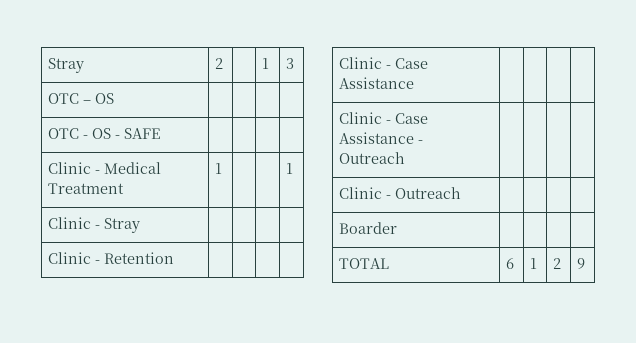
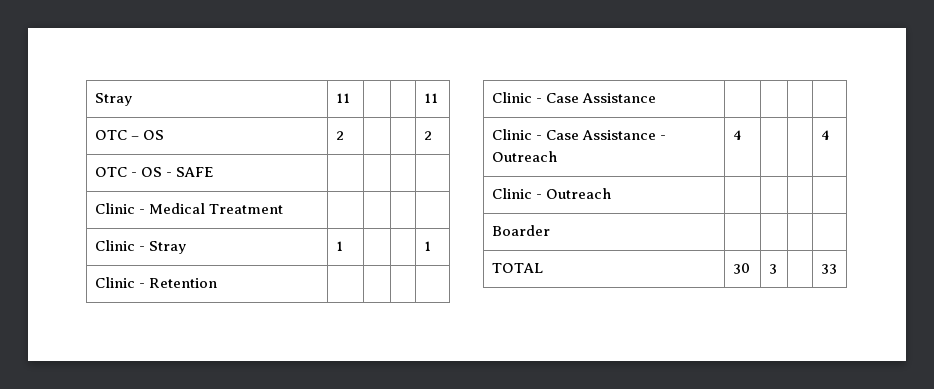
- Stray | 2 | | 1 | 3
+ Stray | 11 | | | 11
- OTC – OS | | | |
+ OTC – OS | 2 | | | 2
- Clinic - Medical Treatment | 1 | | | 1
- Clinic - Stray | | | |
+ Clinic - Medical Treatment | | | |
+ Clinic - Stray | 1 | | | 1
- Clinic - Case Assistance - Outreach | | | |
+ Clinic - Case Assistance - Outreach | 4 | | | 4
- TOTAL | 6 | 1 | 2 | 9
+ TOTAL | 30 | 3 | | 33

